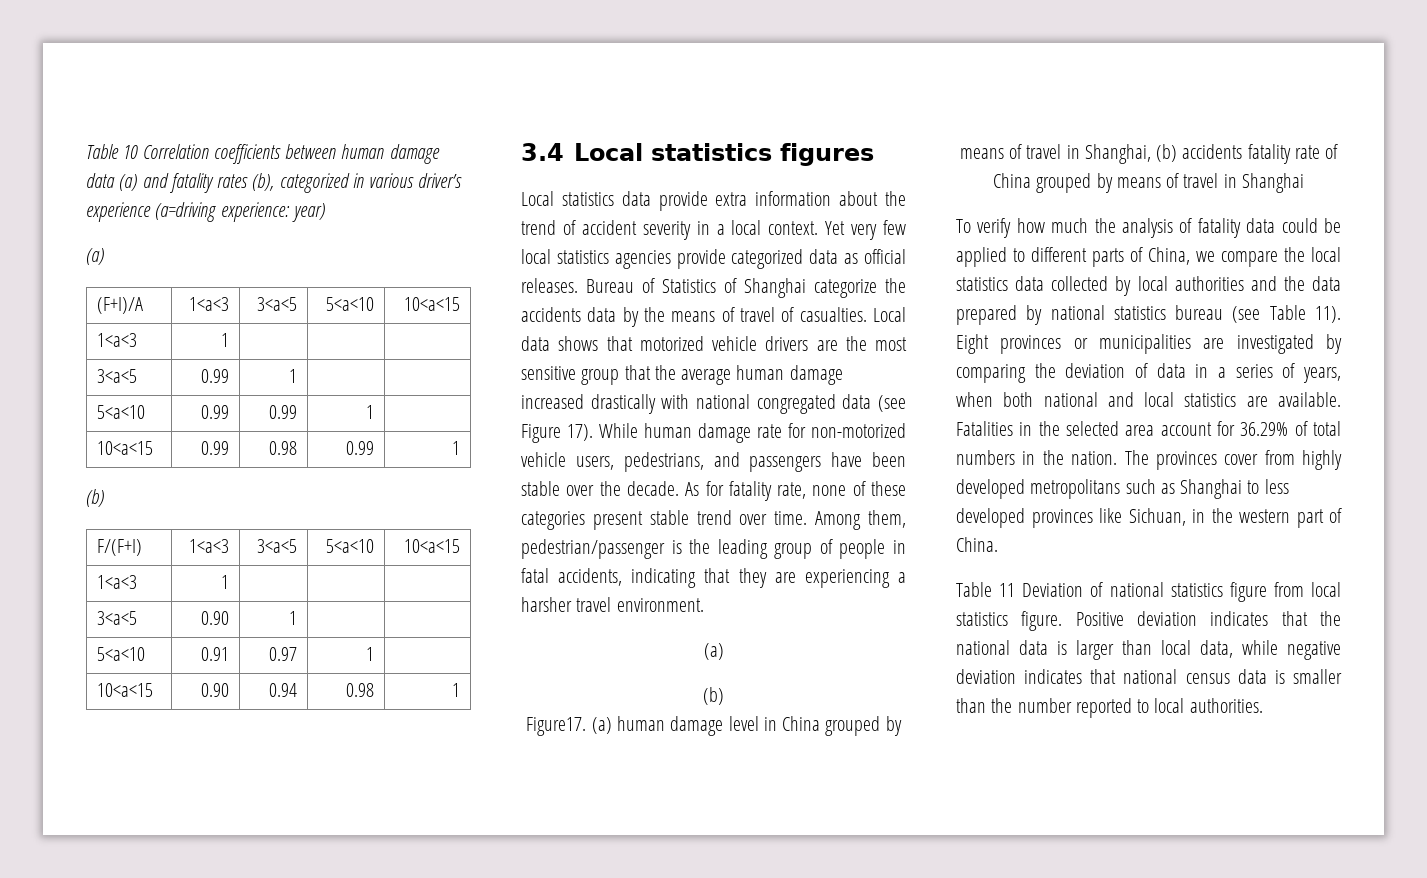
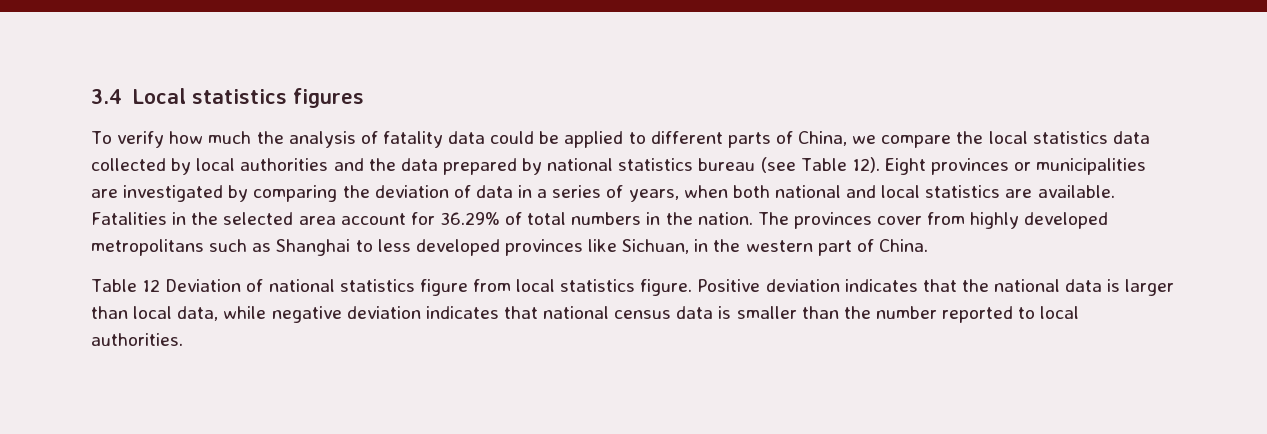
- Table 10 Correlation coefficients between human damage data (a) and fatality rates (b), categorized in various driver’s experience (a=driving experience: year)
- (a)
- (F+I)/A | 1<a<3 | 3<a<5 | 5<a<10 | 10<a<15
- 1<a<3 | 1 | | |
- 3<a<5 | 0.99 | 1 | |
- 5<a<10 | 0.99 | 0.99 | 1 |
- 10<a<15 | 0.99 | 0.98 | 0.99 | 1
- (b)
- F/(F+I) | 1<a<3 | 3<a<5 | 5<a<10 | 10<a<15
- 1<a<3 | 1 | | |
- 3<a<5 | 0.90 | 1 | |
- 5<a<10 | 0.91 | 0.97 | 1 |
- 10<a<15 | 0.90 | 0.94 | 0.98 | 1
  3.4 Local statistics figures
- Local statistics data provide extra information about the trend of accident severity in a local context. Yet very few local statistics agencies provide categorized data as official releases. Bureau of Statistics of Shanghai categorize the accidents data by the means of travel of casualties. Local data shows that motorized vehicle drivers are the most sensitive group that the average human damage increased drastically with national congregated data (see Figure 17). While human damage rate for non-motorized vehicle users, pedestrians, and passengers have been stable over the decade. As for fatality rate, none of these categories present stable trend over time. Among them, pedestrian/passenger is the leading group of people in fatal accidents, indicating that they are experiencing a harsher travel environment.
- (a)
- (b)
- Figure17. (a) human damage level in China grouped by means of travel in Shanghai, (b) accidents fatality rate of China grouped by means of travel in Shanghai
- To verify how much the analysis of fatality data could be applied to different parts of China, we compare the local statistics data collected by local authorities and the data prepared by national statistics bureau (see Table 11).
+ To verify how much the analysis of fatality data could be applied to different parts of China, we compare the local statistics data collected by local authorities and the data prepared by national statistics bureau (see Table 12).
- Table 11 Deviation of national statistics figure from local statistics figure.
+ Table 12 Deviation of national statistics figure from local statistics figure.

